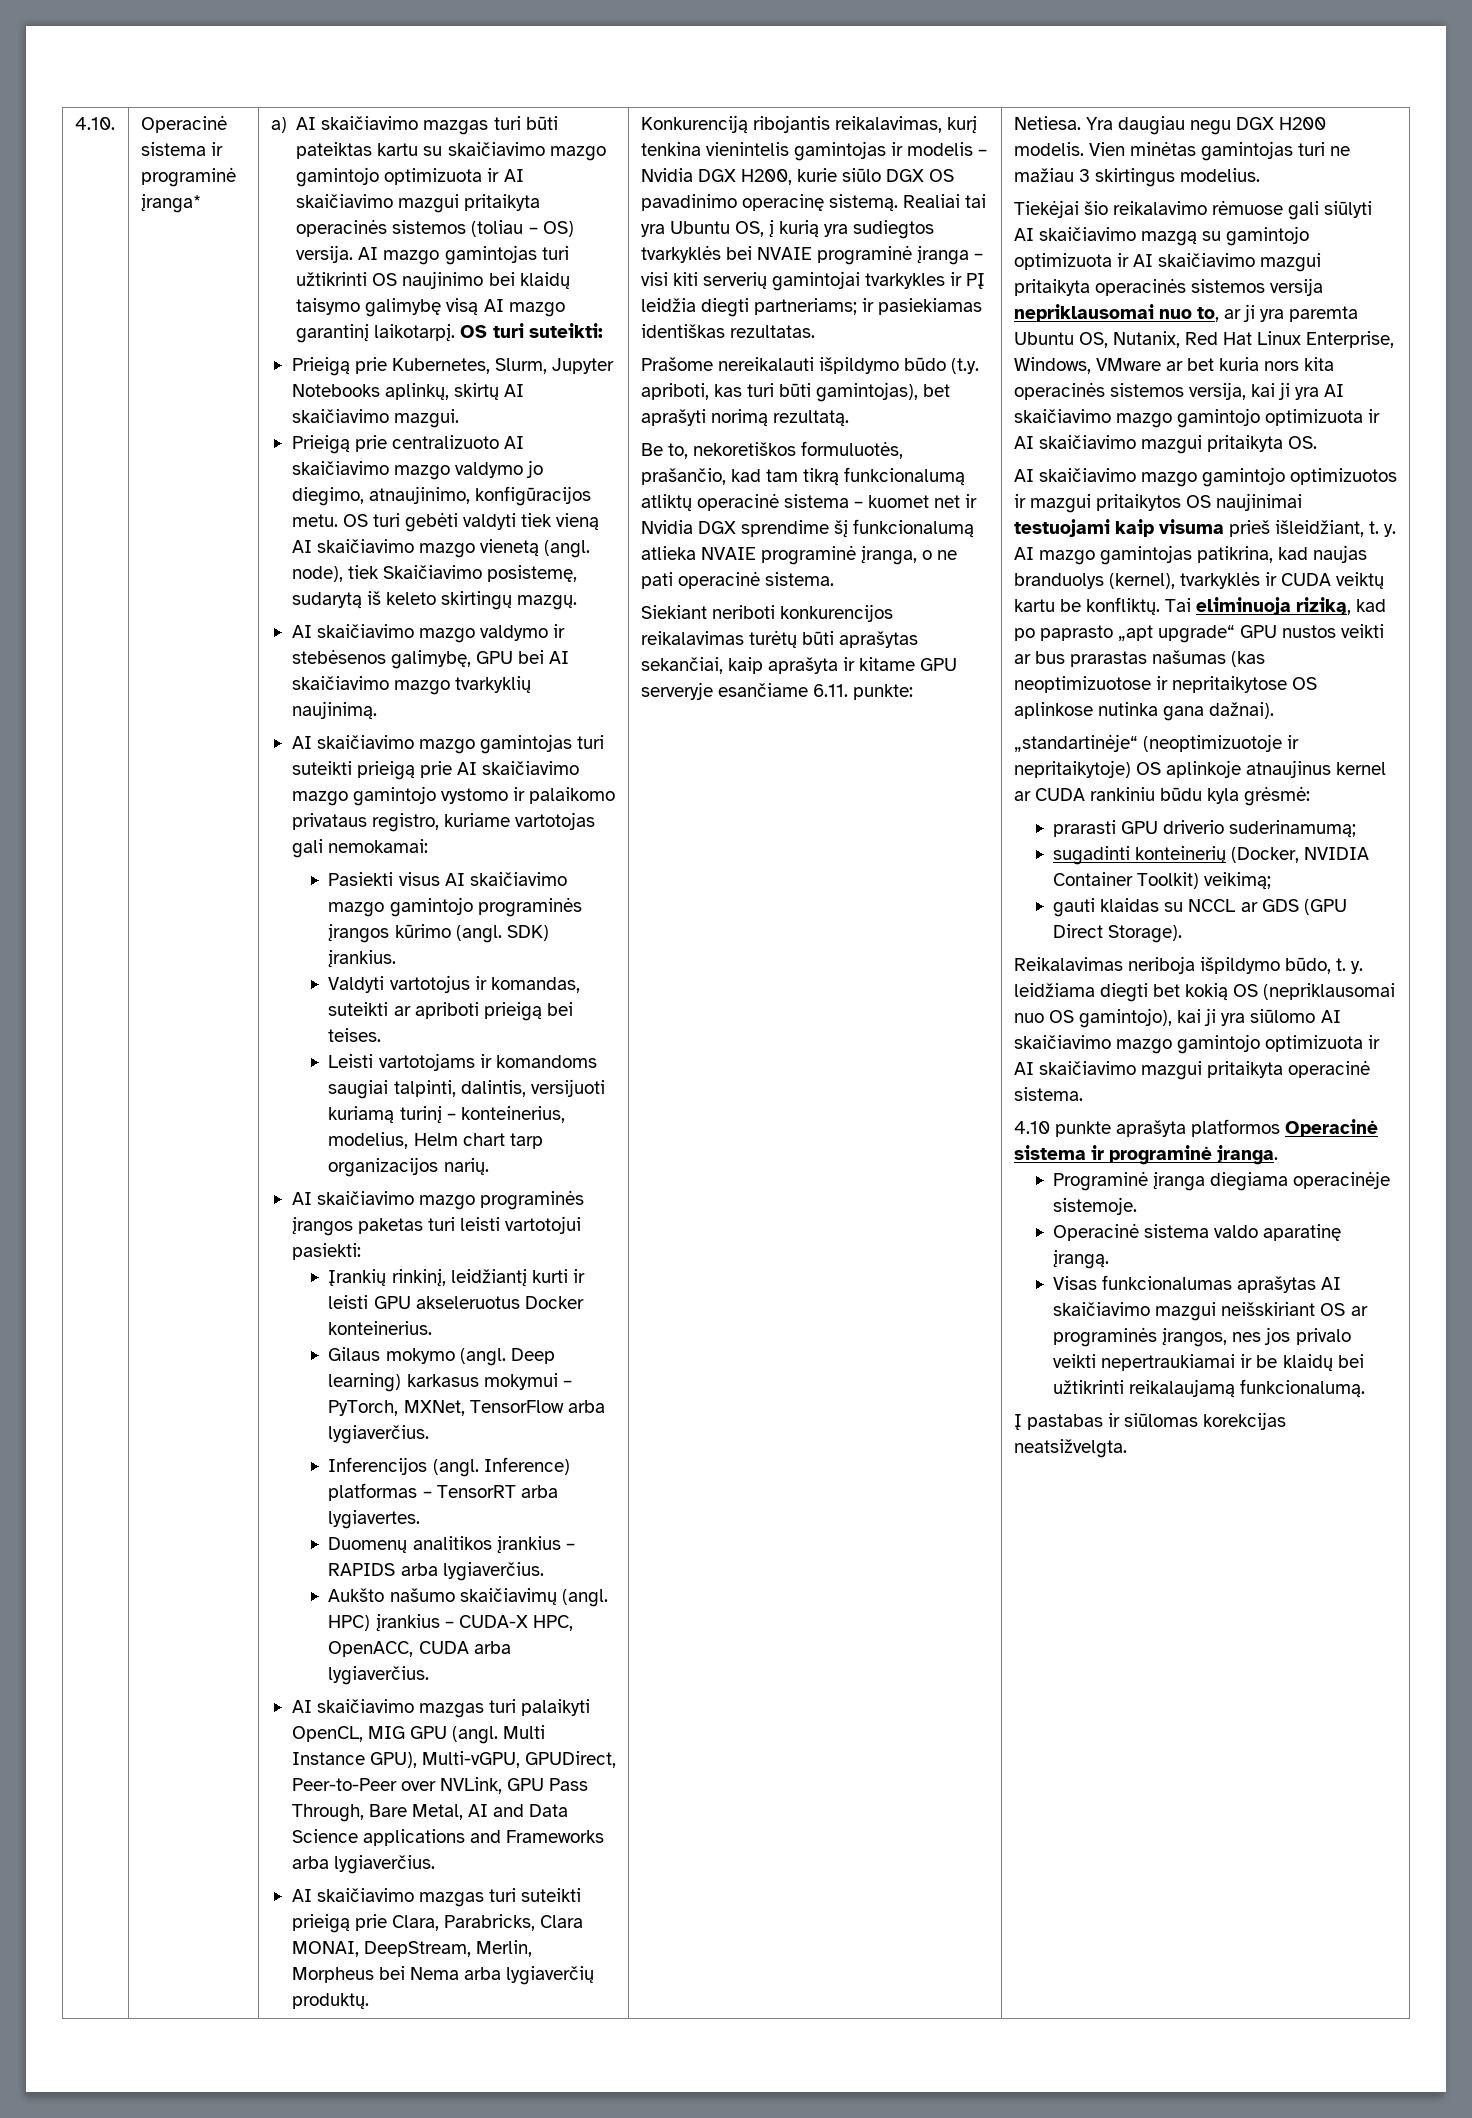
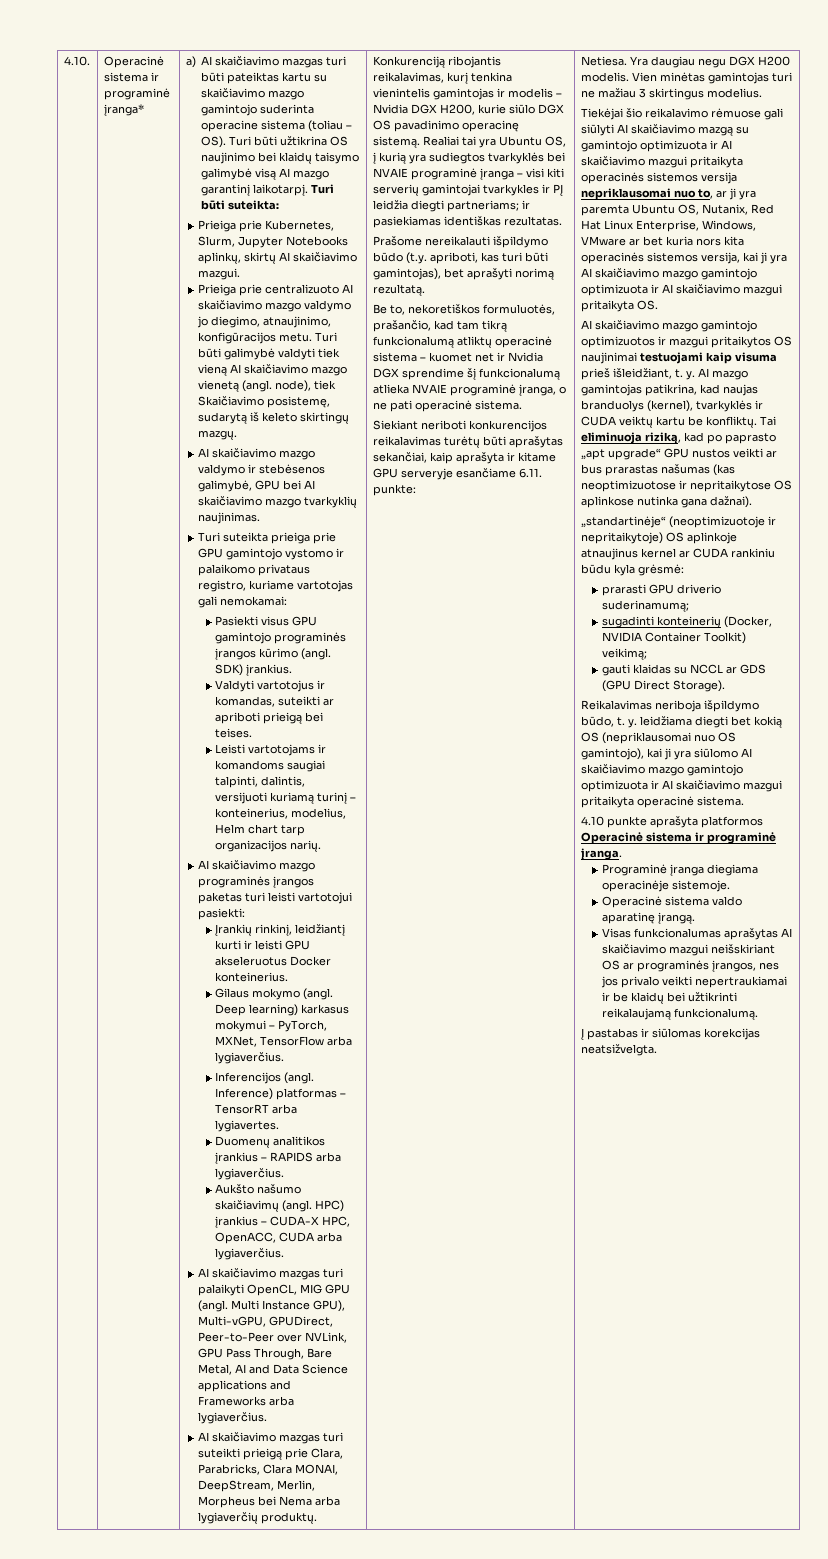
- a) AI skaičiavimo mazgas turi būti pateiktas kartu su skaičiavimo mazgo gamintojo optimizuota ir AI skaičiavimo mazgui pritaikyta operacinės sistemos (toliau – OS) versija. AI mazgo gamintojas turi užtikrinti OS naujinimo bei klaidų taisymo galimybę visą AI mazgo garantinį laikotarpį.
+ a) AI skaičiavimo mazgas turi būti pateiktas kartu su skaičiavimo mazgo gamintojo suderinta operacine sistema (toliau – OS). Turi būti užtikrina OS naujinimo bei klaidų taisymo galimybė visą AI mazgo garantinį laikotarpį.
- OS turi suteikti:
- Prieigą prie Kubernetes, Slurm, Jupyter Notebooks aplinkų, skirtų AI skaičiavimo mazgui.
+ Turi būti suteikta:
+ Prieiga prie Kubernetes, Slurm, Jupyter Notebooks aplinkų, skirtų AI skaičiavimo mazgui.
- Prieigą prie centralizuoto AI skaičiavimo mazgo valdymo jo diegimo, atnaujinimo, konfigūracijos metu.
+ Prieiga prie centralizuoto AI skaičiavimo mazgo valdymo jo diegimo, atnaujinimo, konfigūracijos metu.
- OS turi gebėti valdyti tiek vieną AI skaičiavimo mazgo vienetą (angl. node), tiek Skaičiavimo posistemę, sudarytą iš keleto skirtingų mazgų.
+ Turi būti galimybė valdyti tiek vieną AI skaičiavimo mazgo vienetą (angl. node), tiek Skaičiavimo posistemę, sudarytą iš keleto skirtingų mazgų.
- AI skaičiavimo mazgo valdymo ir stebėsenos galimybę, GPU bei AI skaičiavimo mazgo tvarkyklių naujinimą.
- AI skaičiavimo mazgo gamintojas turi suteikti prieigą prie AI skaičiavimo mazgo gamintojo vystomo ir palaikomo privataus registro, kuriame vartotojas gali nemokamai:
+ AI skaičiavimo mazgo valdymo ir stebėsenos galimybė, GPU bei AI skaičiavimo mazgo tvarkyklių naujinimas.
+ Turi suteikta prieiga prie GPU gamintojo vystomo ir palaikomo privataus registro, kuriame vartotojas gali nemokamai:
- Pasiekti visus AI skaičiavimo mazgo gamintojo programinės įrangos kūrimo (angl.
+ Pasiekti visus GPU gamintojo programinės įrangos kūrimo (angl.

